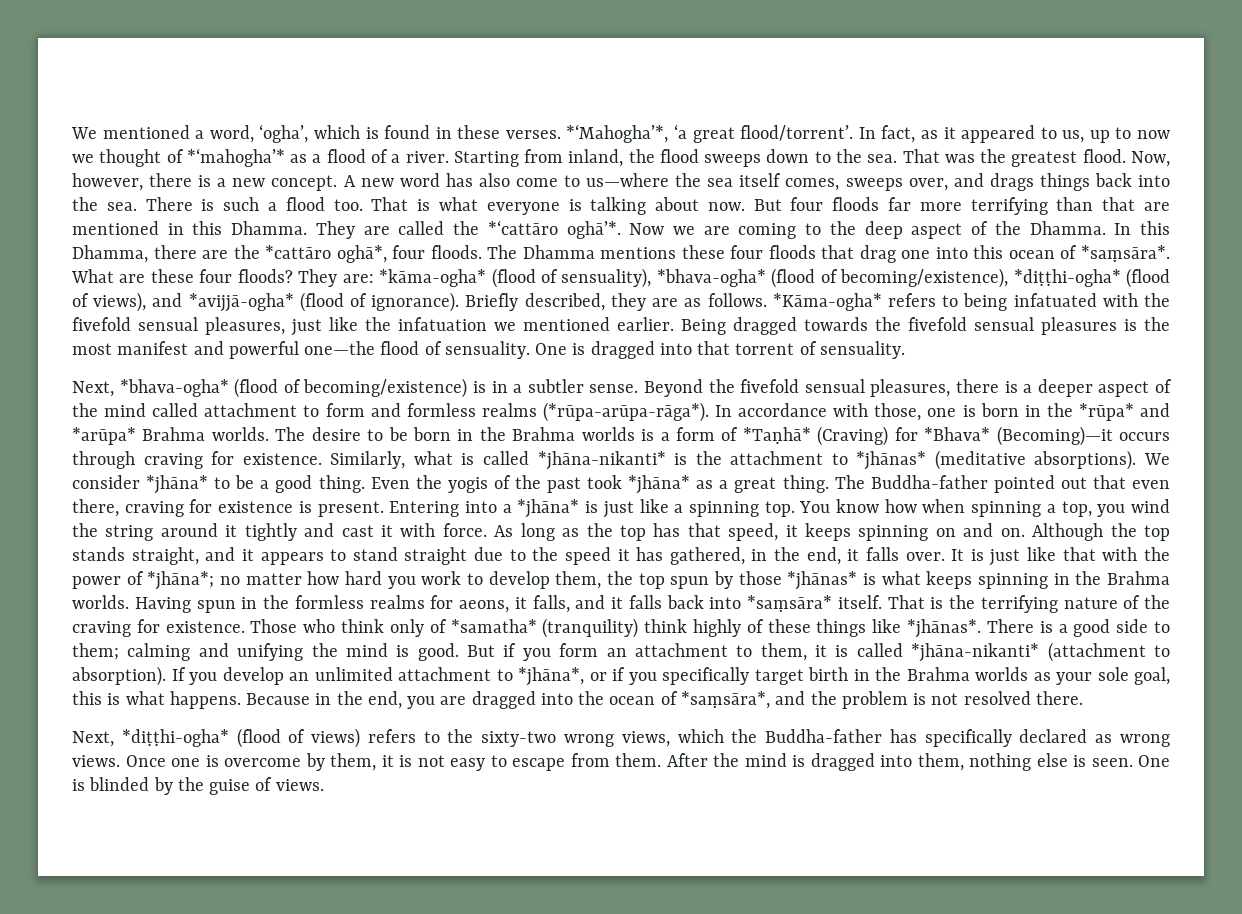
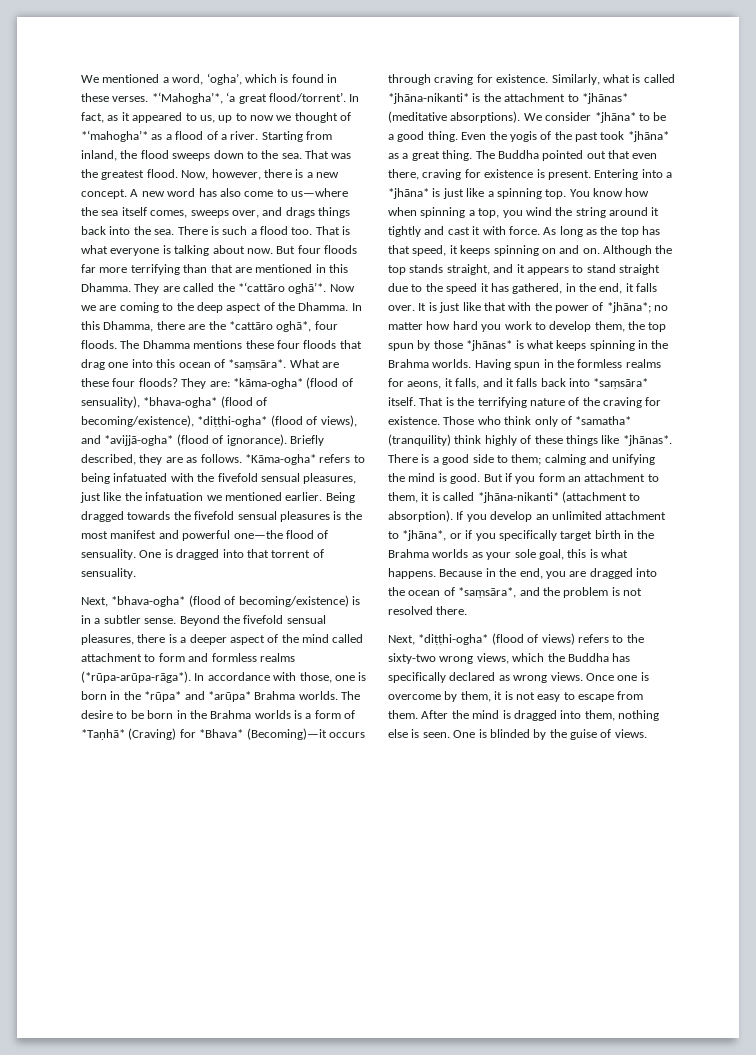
- The Buddha-father pointed out that even there, craving for existence is present.
+ The Buddha pointed out that even there, craving for existence is present.
- Next, *diṭṭhi-ogha* (flood of views) refers to the sixty-two wrong views, which the Buddha-father has specifically declared as wrong views.
+ Next, *diṭṭhi-ogha* (flood of views) refers to the sixty-two wrong views, which the Buddha has specifically declared as wrong views.

